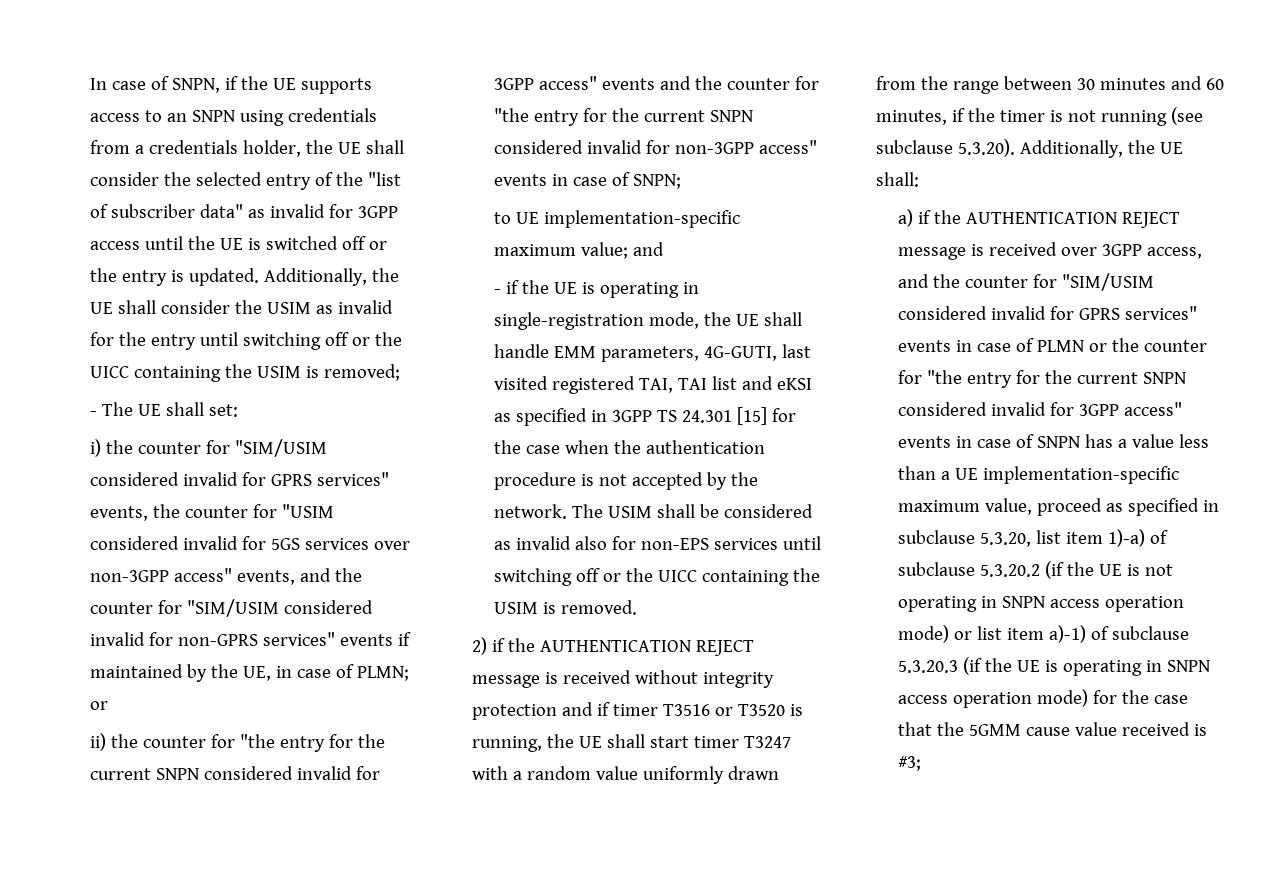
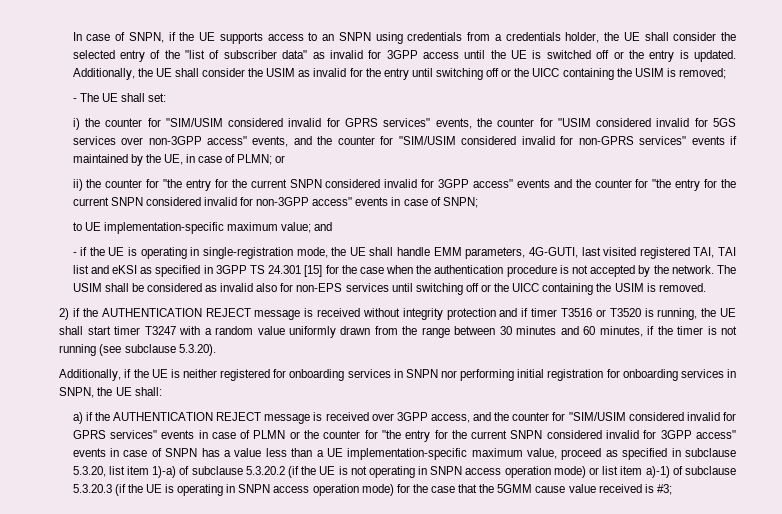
- 2) if the AUTHENTICATION REJECT message is received without integrity protection and if timer T3516 or T3520 is running, the UE shall start timer T3247 with a random value uniformly drawn from the range between 30 minutes and 60 minutes, if the timer is not running (see subclause 5.3.20). Additionally, the UE shall:
+ 2) if the AUTHENTICATION REJECT message is received without integrity protection and if timer T3516 or T3520 is running, the UE shall start timer T3247 with a random value uniformly drawn from the range between 30 minutes and 60 minutes, if the timer is not running (see subclause 5.3.20).
+ Additionally, if the UE is neither registered for onboarding services in SNPN nor performing initial registration for onboarding services in SNPN, the UE shall:

